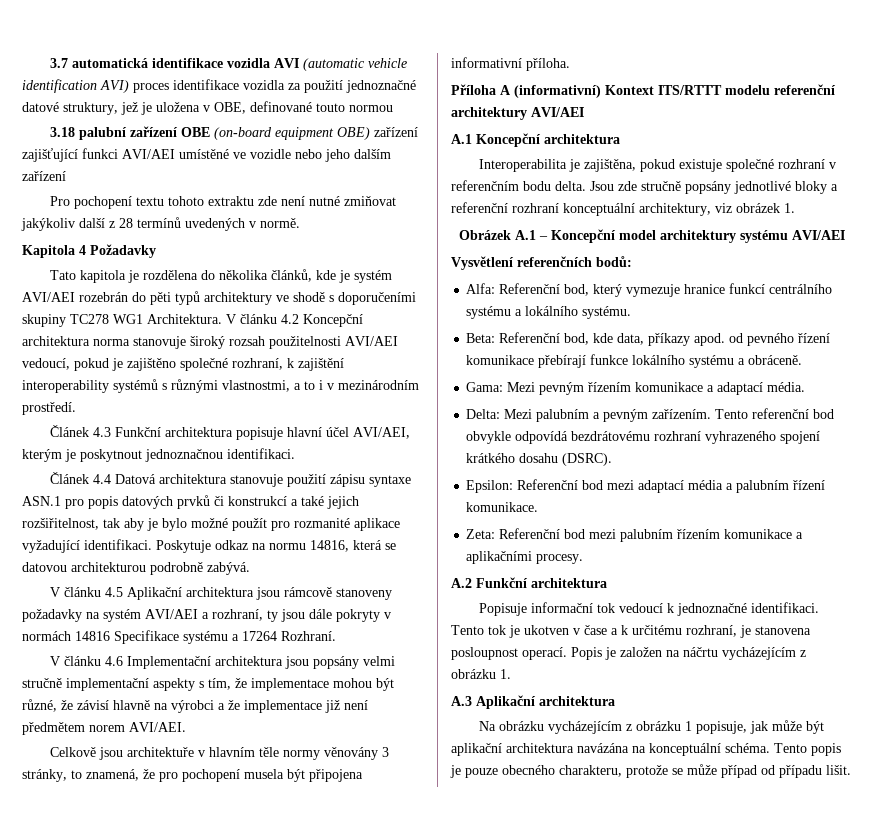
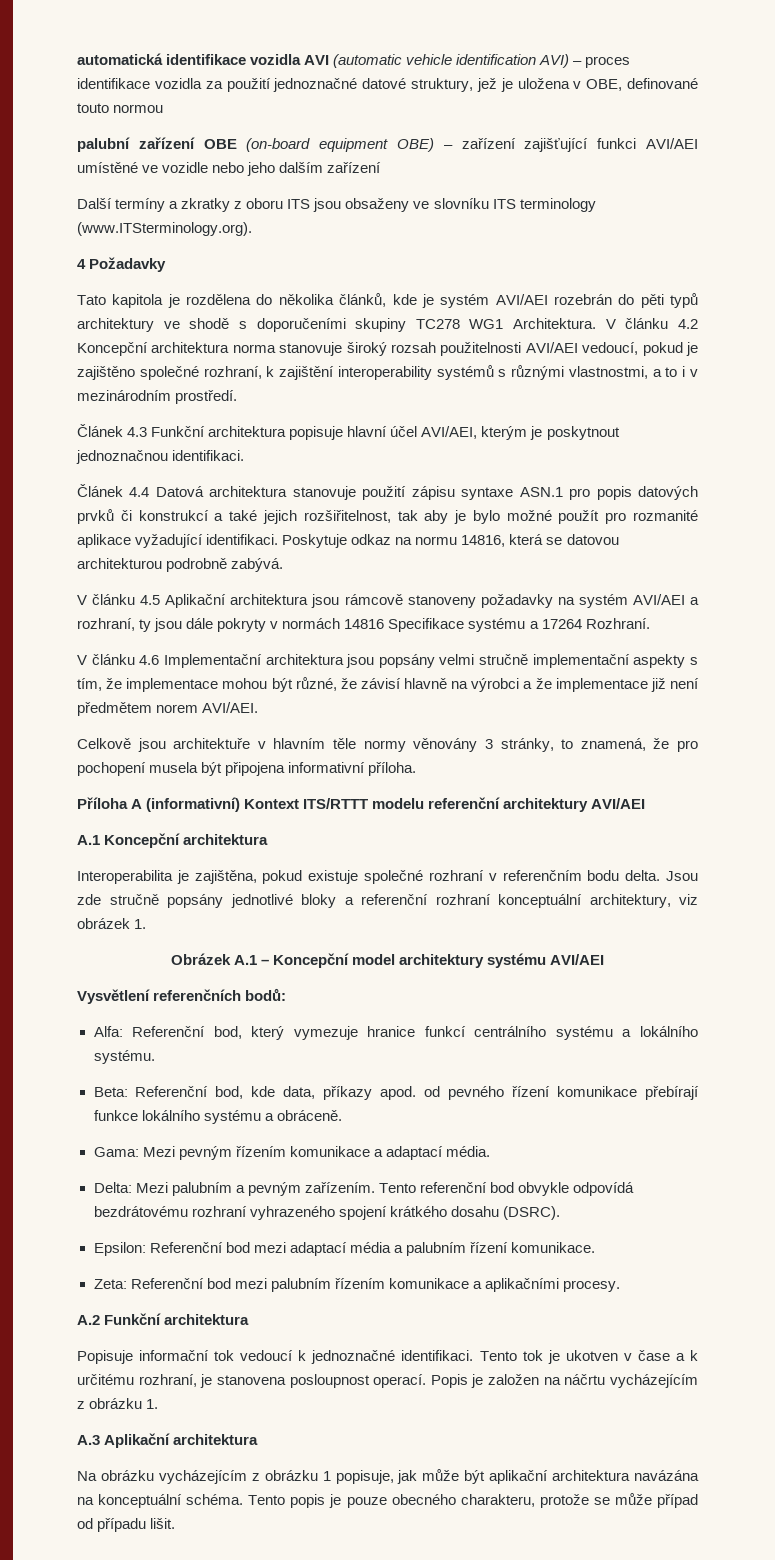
- 3.7 automatická identifikace vozidla AVI (automatic vehicle identification AVI) proces identifikace vozidla za použití jednoznačné datové struktury, jež je uložena v OBE, definované touto normou
+ automatická identifikace vozidla AVI (automatic vehicle identification AVI) – proces identifikace vozidla za použití jednoznačné datové struktury, jež je uložena v OBE, definované touto normou
- 3.18 palubní zařízení OBE (on-board equipment OBE) zařízení zajišťující funkci AVI/AEI umístěné ve vozidle nebo jeho dalším zařízení
+ palubní zařízení OBE (on-board equipment OBE) – zařízení zajišťující funkci AVI/AEI umístěné ve vozidle nebo jeho dalším zařízení
- Pro pochopení textu tohoto extraktu zde není nutné zmiňovat jakýkoliv další z 28 termínů uvedených v normě.
- Kapitola 4 Požadavky
+ Další termíny a zkratky z oboru ITS jsou obsaženy ve slovníku ITS terminology (www.ITSterminology.org).
+ 4 Požadavky

